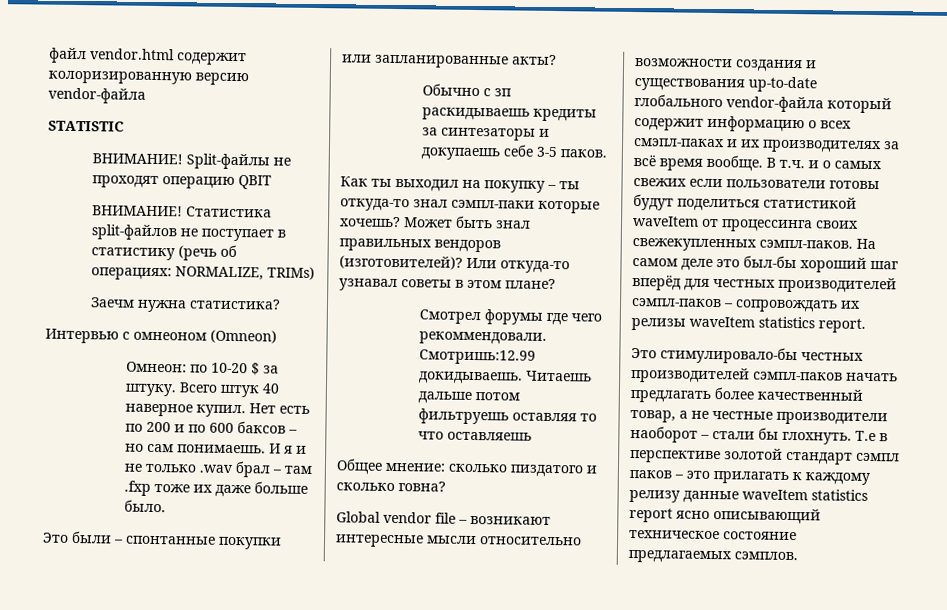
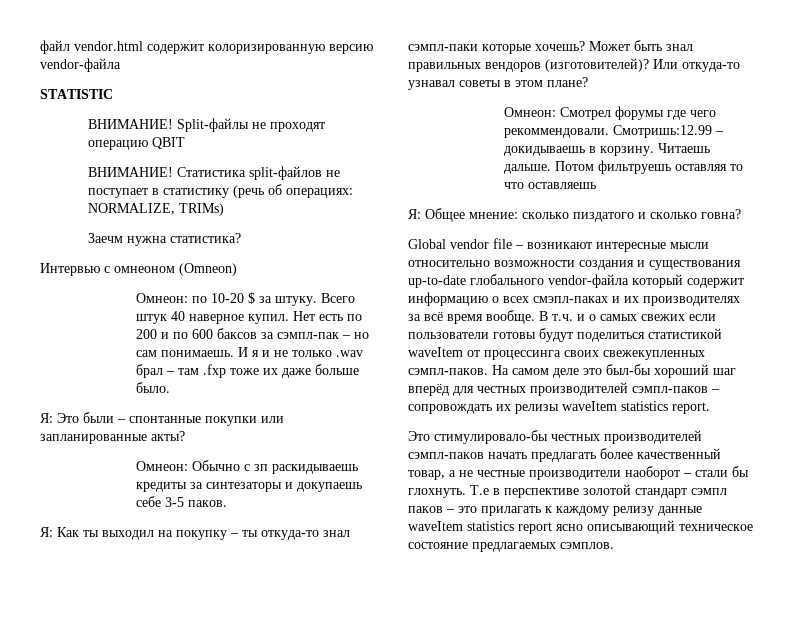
- Нет есть по 200 и по 600 баксов – но сам понимаешь.
+ Нет есть по 200 и по 600 баксов за сэмпл-пак – но сам понимаешь.
- Это были – спонтанные покупки или запланированные акты?
+ Я: Это были – спонтанные покупки или запланированные акты?
- Обычно с зп раскидываешь кредиты за синтезаторы и докупаешь себе 3-5 паков.
+ Омнеон: Обычно с зп раскидываешь кредиты за синтезаторы и докупаешь себе 3-5 паков.
- Как ты выходил на покупку – ты откуда-то знал сэмпл-паки которые хочешь?
+ Я: Как ты выходил на покупку – ты откуда-то знал сэмпл-паки которые хочешь?
- Смотрел форумы где чего рекоммендовали.
+ Омнеон: Смотрел форумы где чего рекоммендовали.
- Смотришь:12.99 докидываешь. Читаешь дальше потом фильтруешь оставляя то что оставляешь
+ Смотришь:12.99 – докидываешь в корзину. Читаешь дальше. Потом фильтруешь оставляя то что оставляешь
- Общее мнение: сколько пиздатого и сколько говна?
+ Я: Общее мнение: сколько пиздатого и сколько говна?

